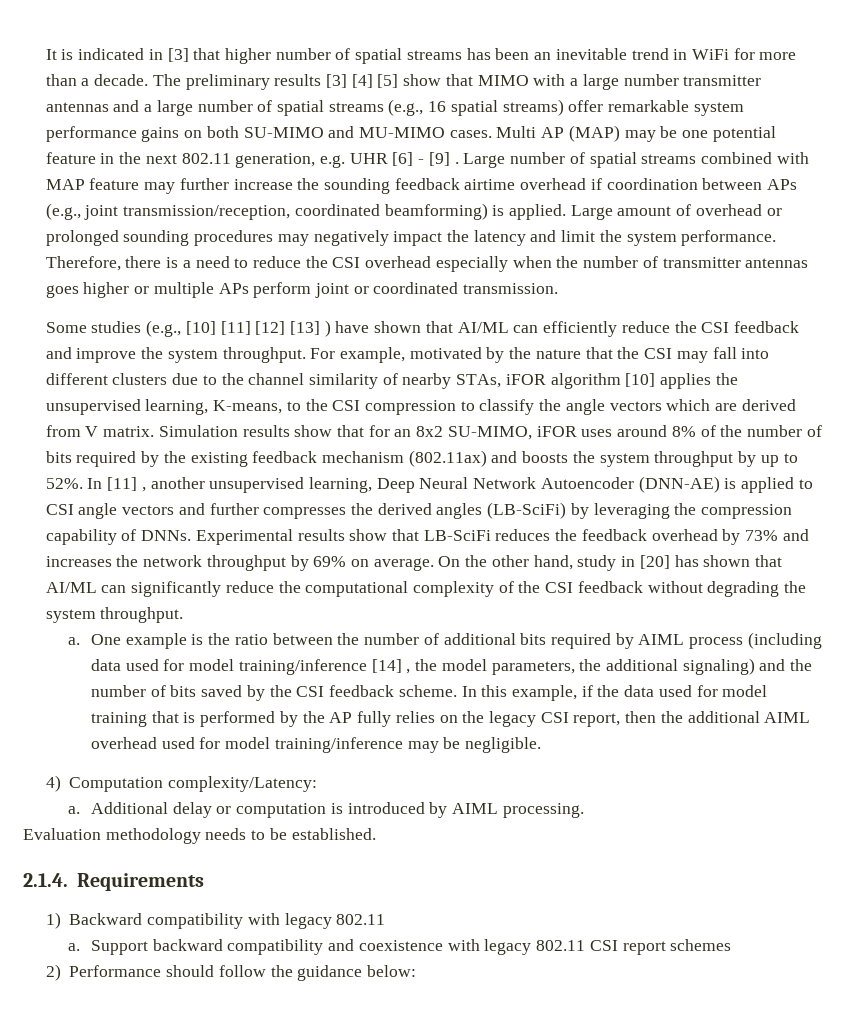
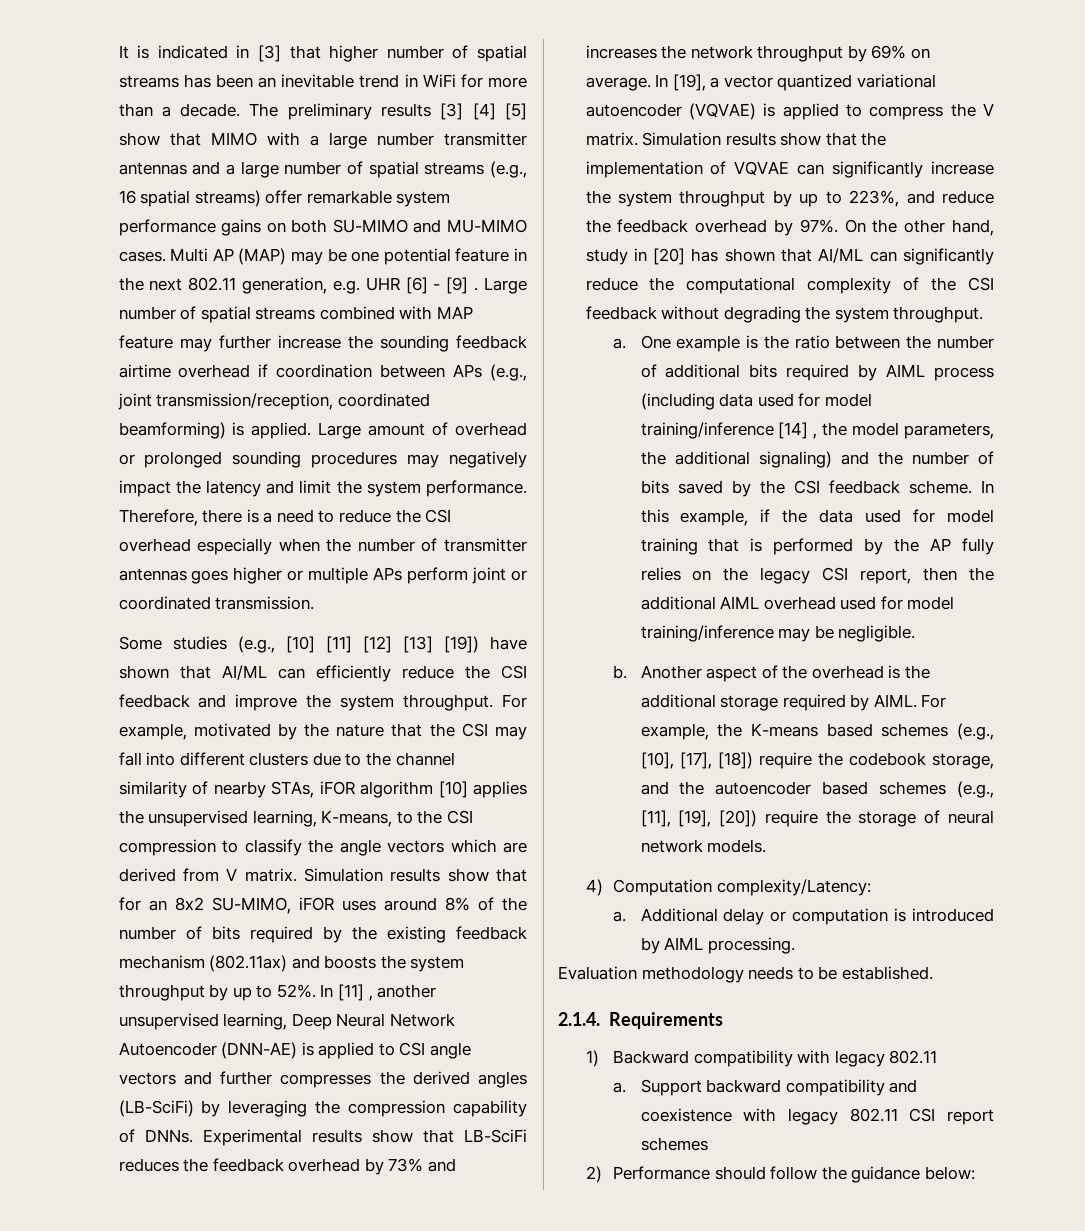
- Some studies (e.g., [10] [11] [12] [13] ) have shown that AI/ML can efficiently reduce the CSI feedback and improve the system throughput.
+ Some studies (e.g., [10] [11] [12] [13] [19]) have shown that AI/ML can efficiently reduce the CSI feedback and improve the system throughput.
+ In [19], a vector quantized variational autoencoder (VQVAE) is applied to compress the V matrix. Simulation results show that the implementation of VQVAE can significantly increase the system throughput by up to 223%, and reduce the feedback overhead by 97%.
+ b. Another aspect of the overhead is the additional storage required by AIML. For example, the K-means based schemes (e.g., [10], [17], [18]) require the codebook storage, and the autoencoder based schemes (e.g., [11], [19], [20]) require the storage of neural network models.

